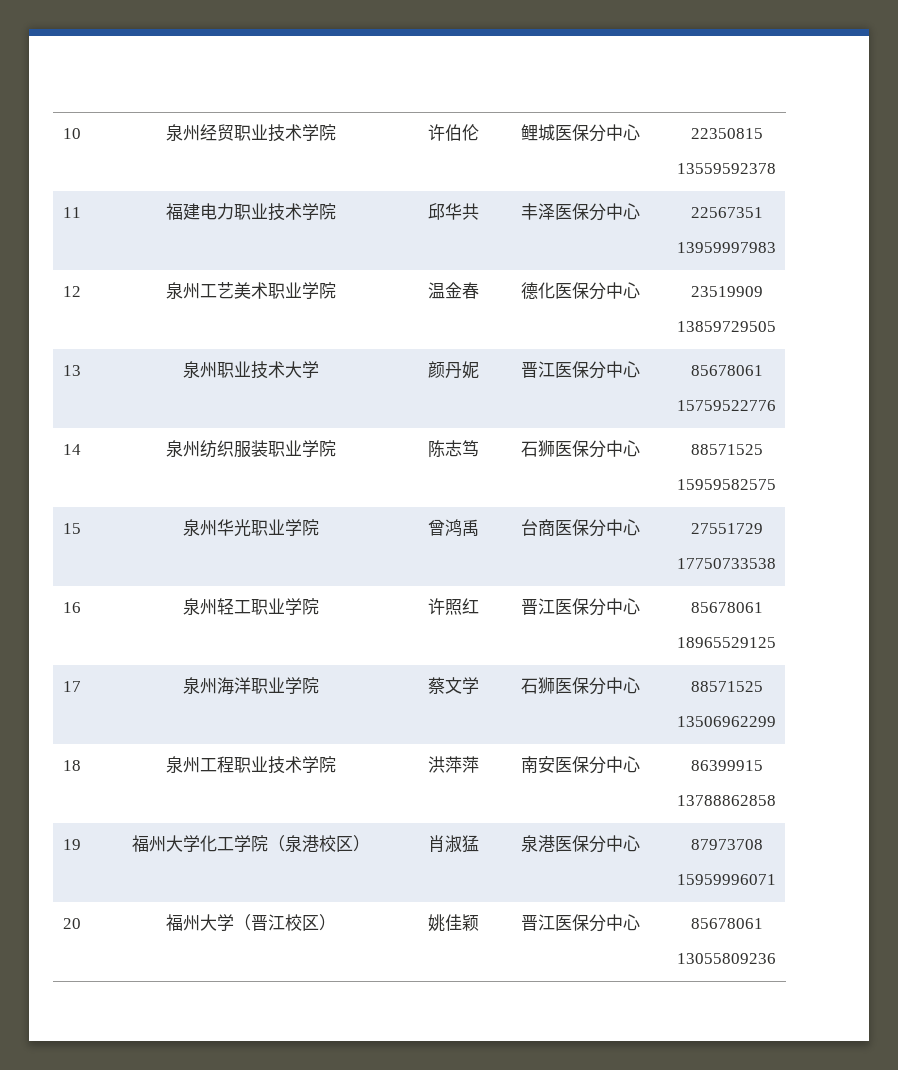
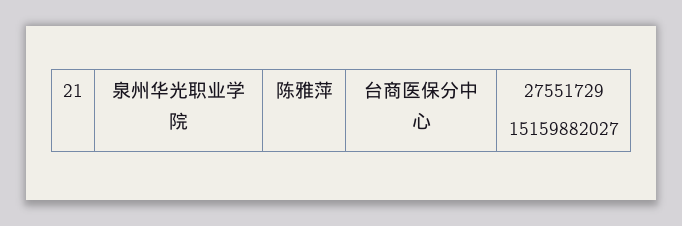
- 10 | 泉州经贸职业技术学院 | 许伯伦 | 鲤城医保分中心 | 22350815
- 13559592378
- 11 | 福建电力职业技术学院 | 邱华共 | 丰泽医保分中心 | 22567351
- 13959997983
- 12 | 泉州工艺美术职业学院 | 温金春 | 德化医保分中心 | 23519909
- 13859729505
- 13 | 泉州职业技术大学 | 颜丹妮 | 晋江医保分中心 | 85678061
- 15759522776
- 14 | 泉州纺织服装职业学院 | 陈志笃 | 石狮医保分中心 | 88571525
- 15959582575
- 15 | 泉州华光职业学院 | 曾鸿禹 | 台商医保分中心 | 27551729
- 17750733538
- 16 | 泉州轻工职业学院 | 许照红 | 晋江医保分中心 | 85678061
- 18965529125
- 17 | 泉州海洋职业学院 | 蔡文学 | 石狮医保分中心 | 88571525
- 13506962299
- 18 | 泉州工程职业技术学院 | 洪萍萍 | 南安医保分中心 | 86399915
- 13788862858
- 19 | 福州大学化工学院（泉港校区） | 肖淑猛 | 泉港医保分中心 | 87973708
- 15959996071
- 20 | 福州大学（晋江校区） | 姚佳颖 | 晋江医保分中心 | 85678061
- 13055809236
+ 21 | 泉州华光职业学院 | 陈雅萍 | 台商医保分中心 | 27551729
+ 15159882027

